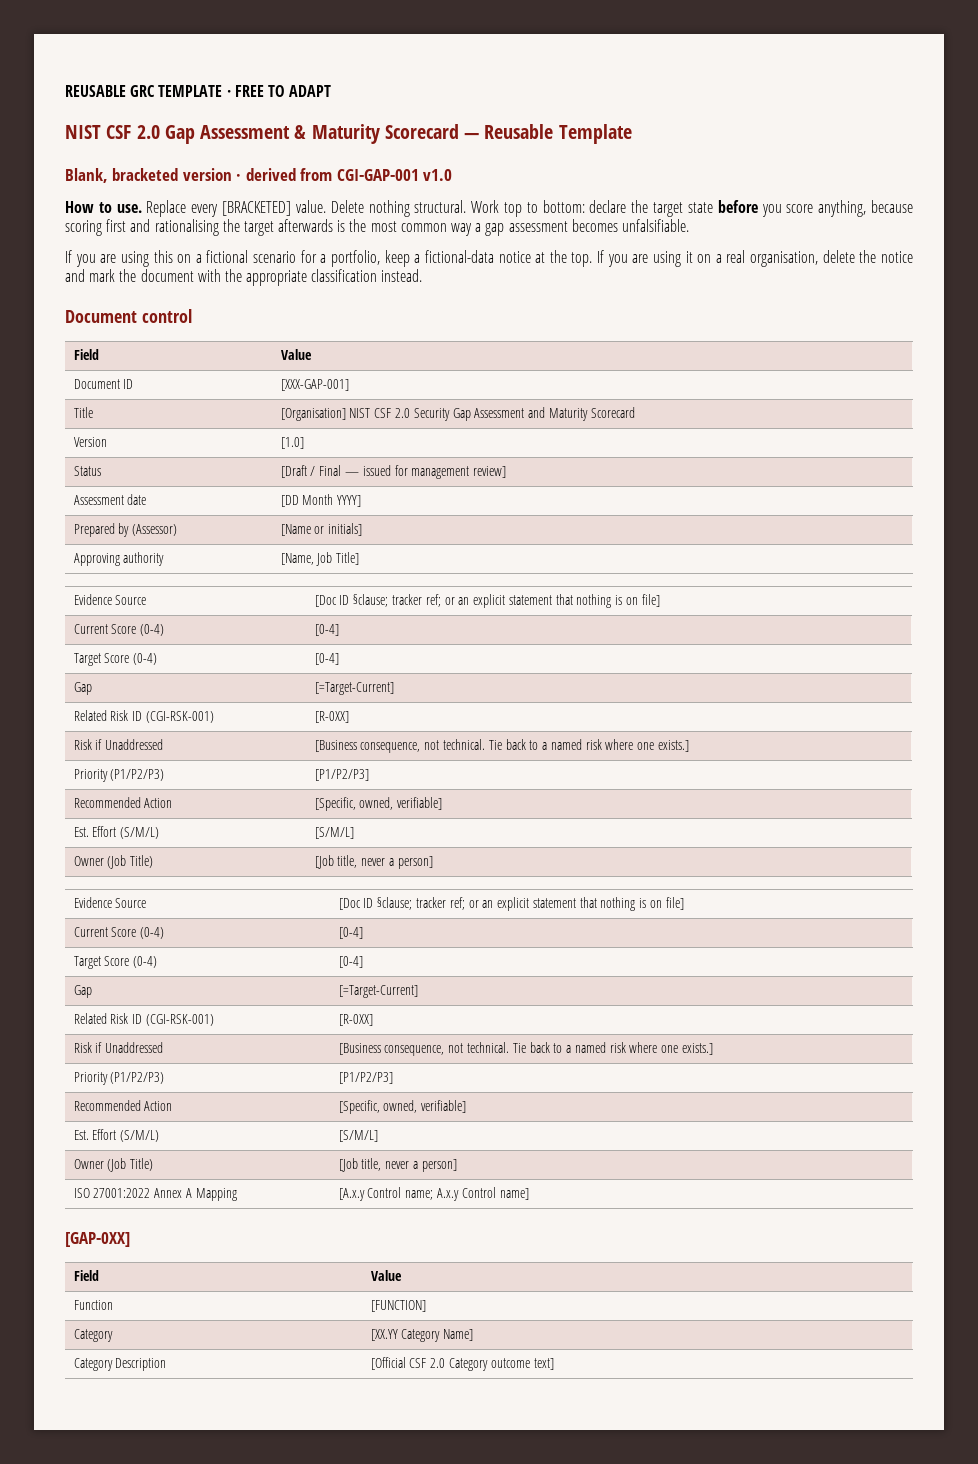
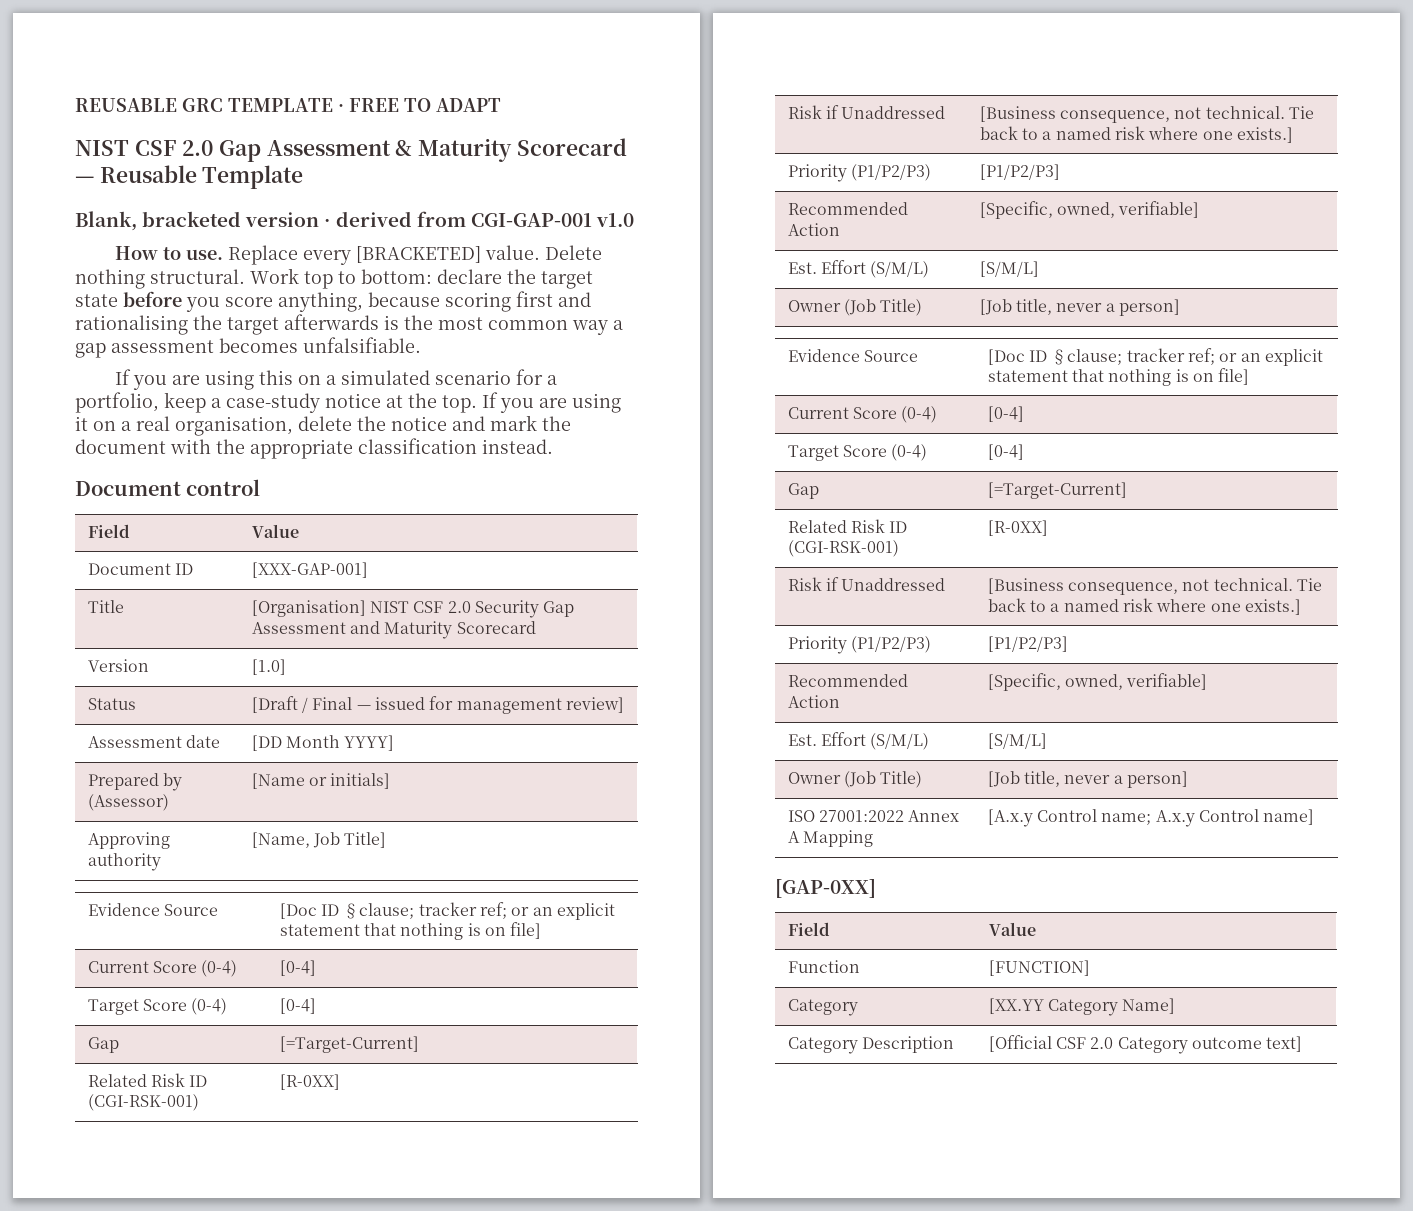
- If you are using this on a fictional scenario for a portfolio, keep a fictional-data notice at the top.
+ If you are using this on a simulated scenario for a portfolio, keep a case-study notice at the top.

